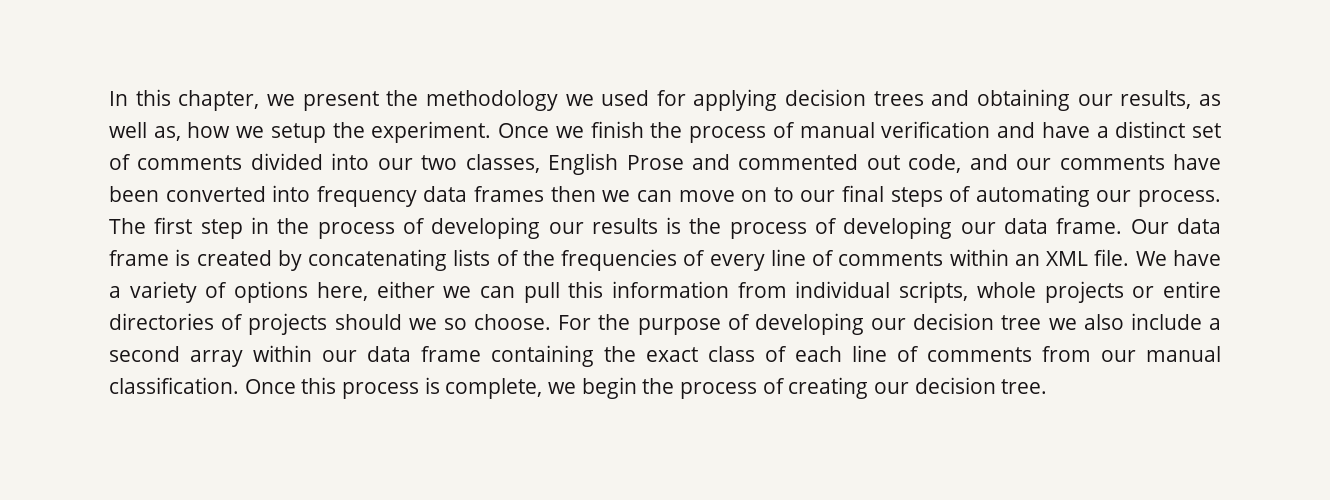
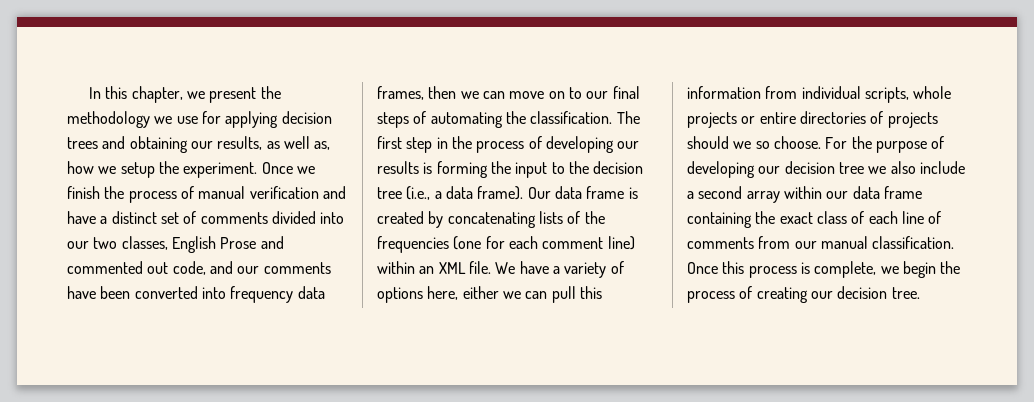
- In this chapter, we present the methodology we used for applying decision trees and obtaining our results, as well as, how we setup the experiment.
+ In this chapter, we present the methodology we use for applying decision trees and obtaining our results, as well as, how we setup the experiment.
- Once we finish the process of manual verification and have a distinct set of comments divided into our two classes, English Prose and commented out code, and our comments have been converted into frequency data frames then we can move on to our final steps of automating our process.
+ Once we finish the process of manual verification and have a distinct set of comments divided into our two classes, English Prose and commented out code, and our comments have been converted into frequency data frames, then we can move on to our final steps of automating the classification.
- The first step in the process of developing our results is the process of developing our data frame.
+ The first step in the process of developing our results is forming the input to the decision tree (i.e., a data frame).
- Our data frame is created by concatenating lists of the frequencies of every line of comments within an XML file.
+ Our data frame is created by concatenating lists of the frequencies (one for each comment line) within an XML file.

